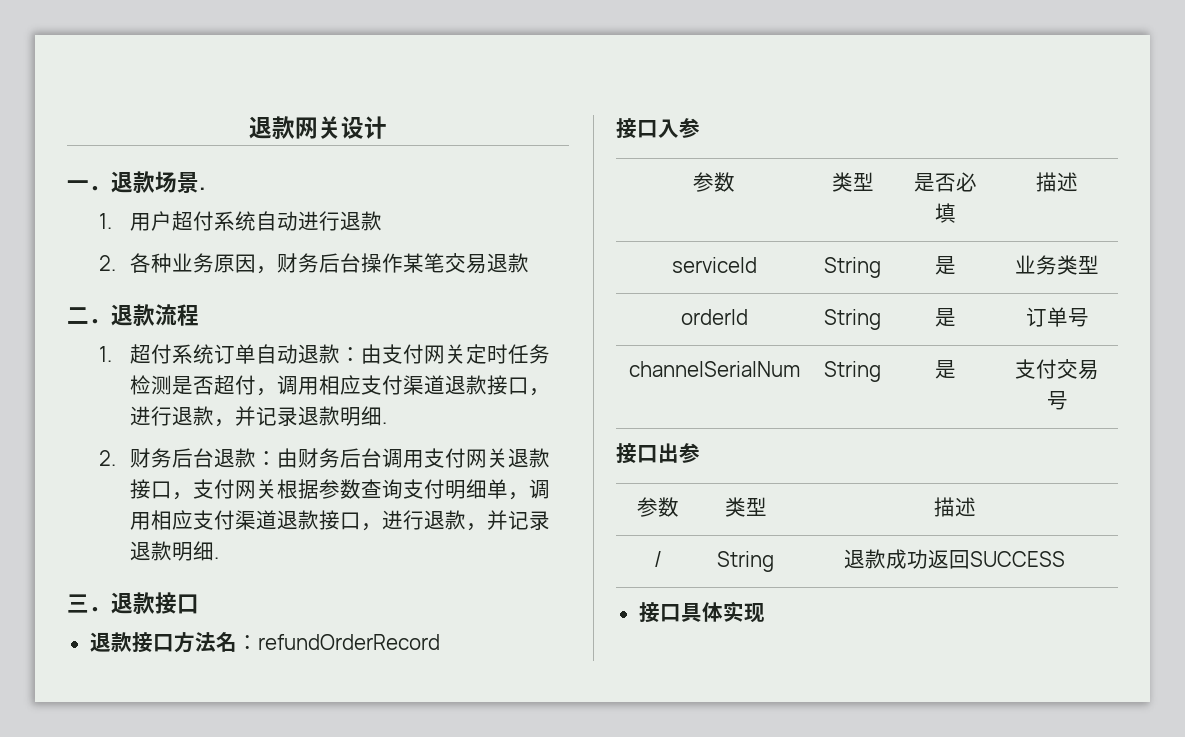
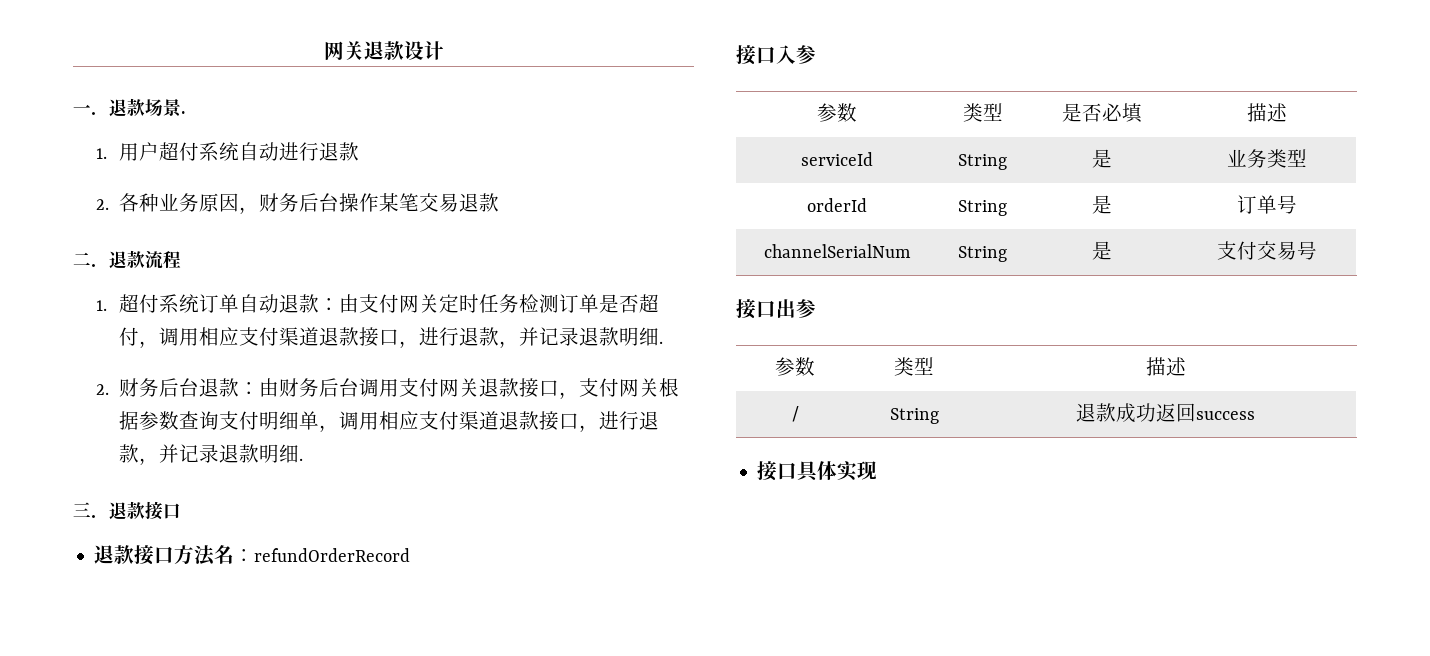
- 退款网关设计
+ 网关退款设计
- 1.超付系统订单自动退款：由支付网关定时任务检测是否超付，调用相应支付渠道退款接口，进行退款，并记录退款明细.
+ 1.超付系统订单自动退款：由支付网关定时任务检测订单是否超付，调用相应支付渠道退款接口，进行退款，并记录退款明细.
- / | String | 退款成功返回SUCCESS
+ / | String | 退款成功返回success

